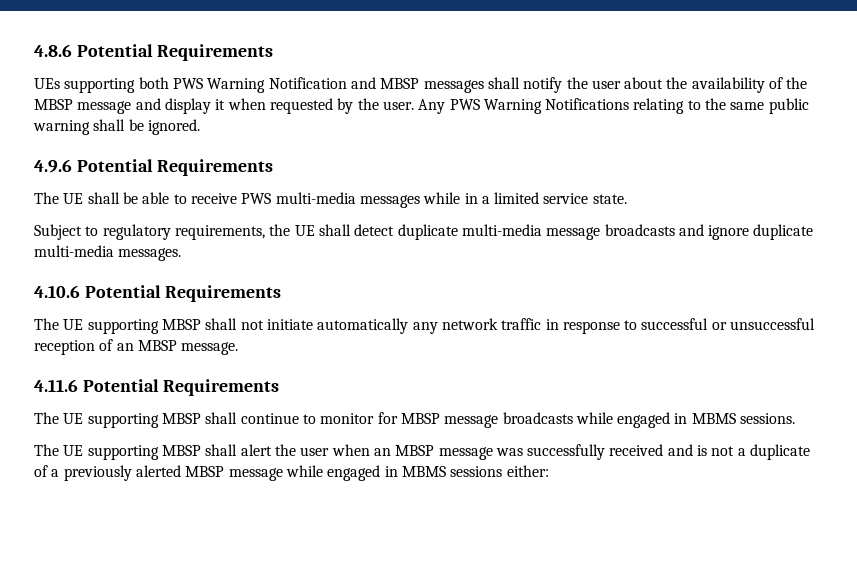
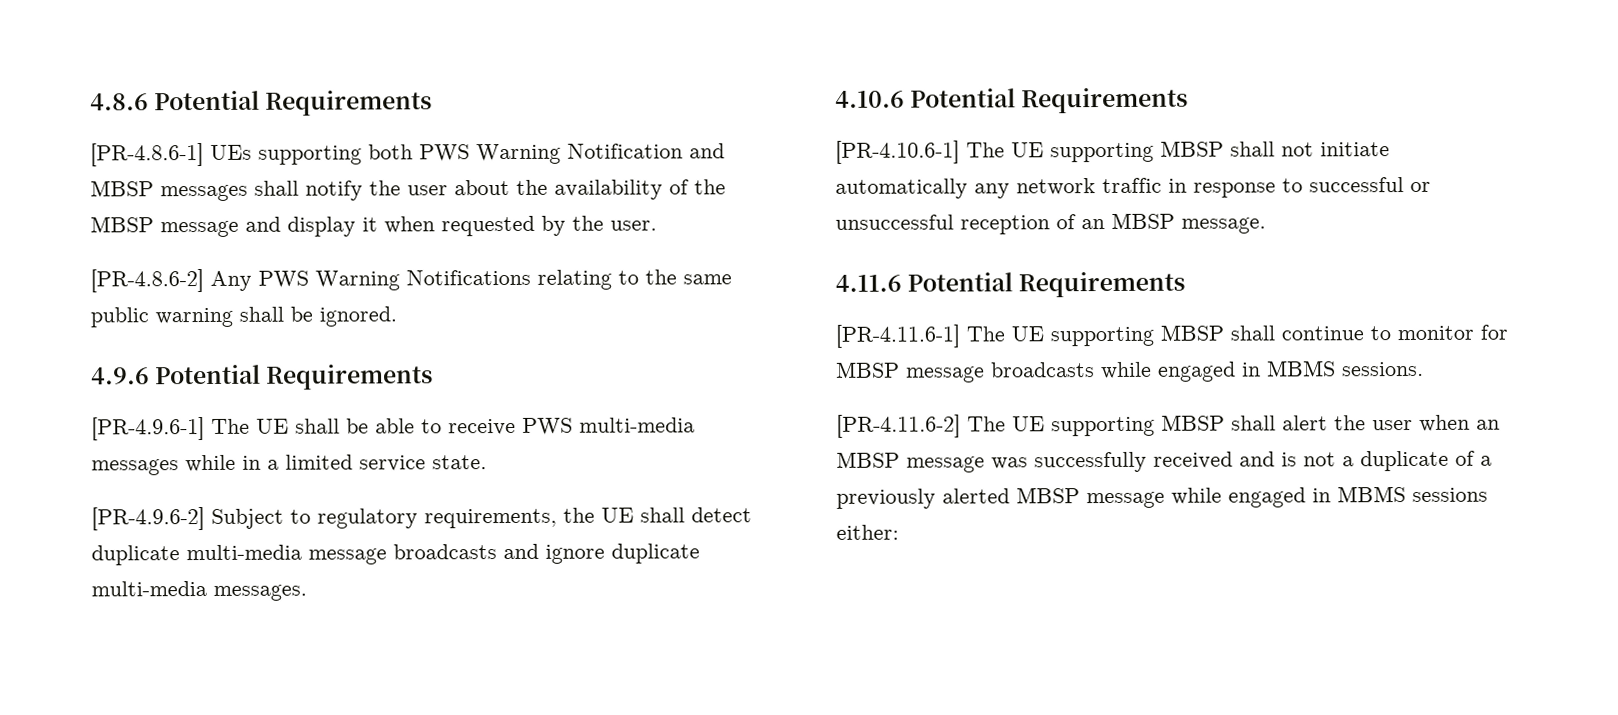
- UEs supporting both PWS Warning Notification and MBSP messages shall notify the user about the availability of the MBSP message and display it when requested by the user. Any PWS Warning Notifications relating to the same public warning shall be ignored.
+ [PR-4.8.6-1] UEs supporting both PWS Warning Notification and MBSP messages shall notify the user about the availability of the MBSP message and display it when requested by the user.
+ [PR-4.8.6-2] Any PWS Warning Notifications relating to the same public warning shall be ignored.
- The UE shall be able to receive PWS multi-media messages while in a limited service state.
+ [PR-4.9.6-1] The UE shall be able to receive PWS multi-media messages while in a limited service state.
- Subject to regulatory requirements, the UE shall detect duplicate multi-media message broadcasts and ignore duplicate multi-media messages.
+ [PR-4.9.6-2] Subject to regulatory requirements, the UE shall detect duplicate multi-media message broadcasts and ignore duplicate multi-media messages.
- The UE supporting MBSP shall not initiate automatically any network traffic in response to successful or unsuccessful reception of an MBSP message.
+ [PR-4.10.6-1] The UE supporting MBSP shall not initiate automatically any network traffic in response to successful or unsuccessful reception of an MBSP message.
- The UE supporting MBSP shall continue to monitor for MBSP message broadcasts while engaged in MBMS sessions.
+ [PR-4.11.6-1] The UE supporting MBSP shall continue to monitor for MBSP message broadcasts while engaged in MBMS sessions.
- The UE supporting MBSP shall alert the user when an MBSP message was successfully received and is not a duplicate of a previously alerted MBSP message while engaged in MBMS sessions either:
+ [PR-4.11.6-2] The UE supporting MBSP shall alert the user when an MBSP message was successfully received and is not a duplicate of a previously alerted MBSP message while engaged in MBMS sessions either:

